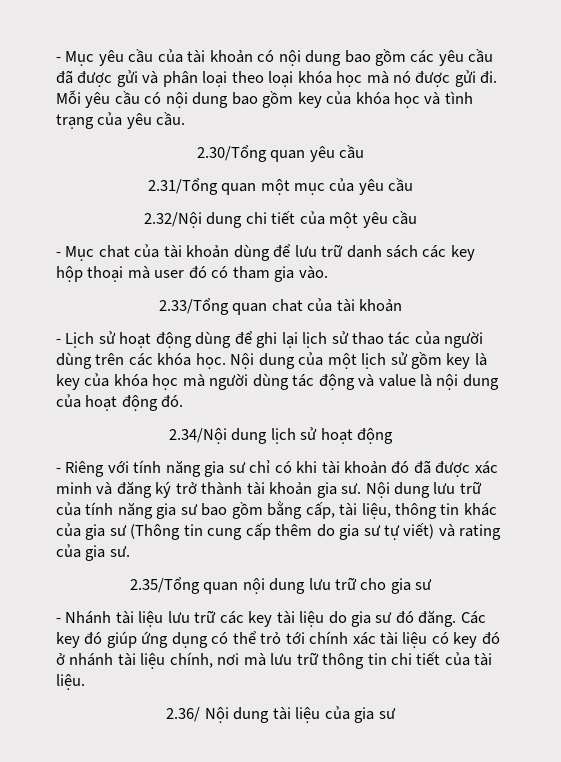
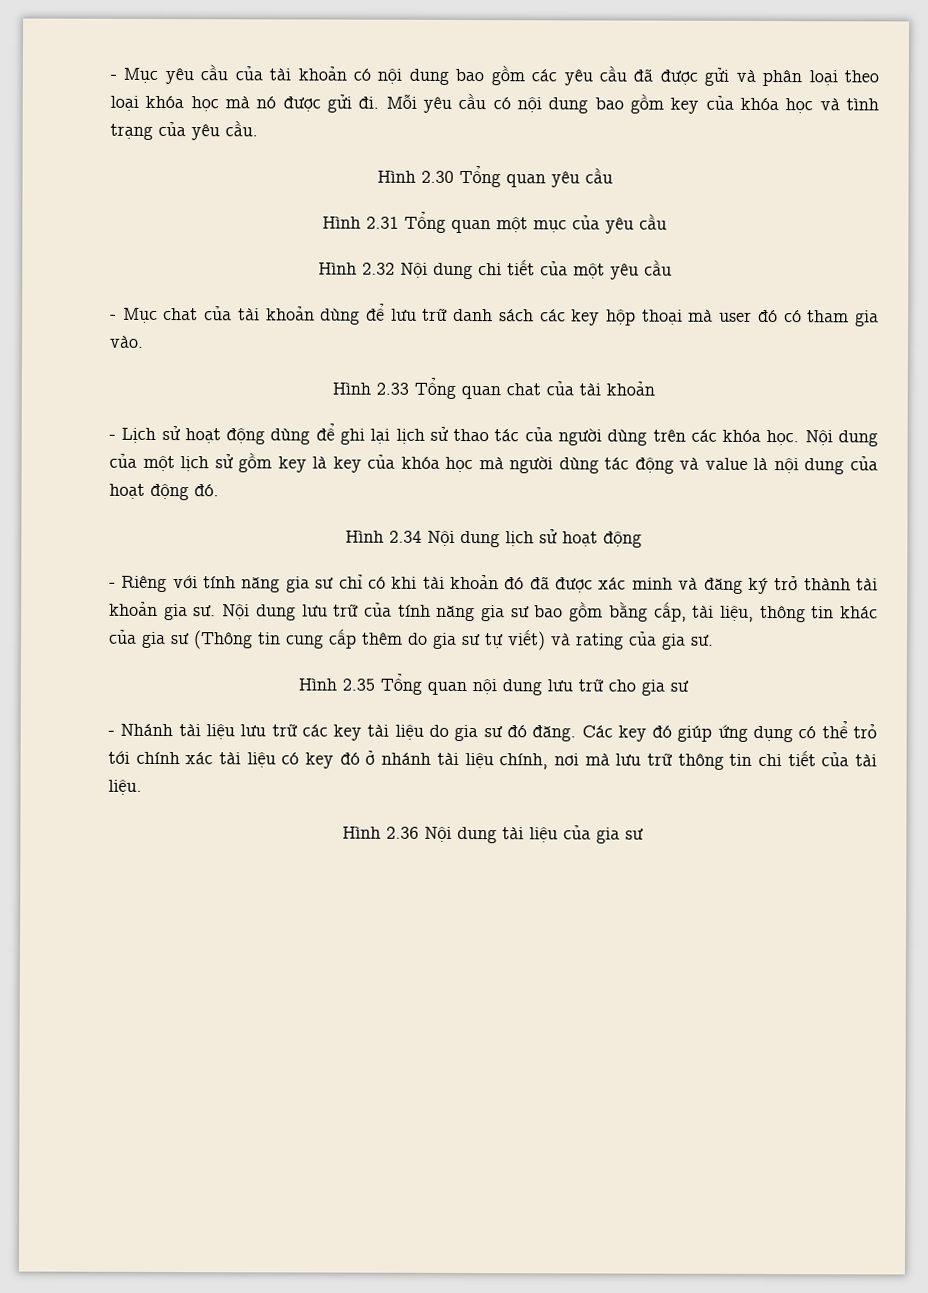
- 2.30/Tổng quan yêu cầu
+ Hình 2.30 Tổng quan yêu cầu
- 2.31/Tổng quan một mục của yêu cầu
+ Hình 2.31 Tổng quan một mục của yêu cầu
- 2.32/Nội dung chi tiết của một yêu cầu
+ Hình 2.32 Nội dung chi tiết của một yêu cầu
- 2.33/Tổng quan chat của tài khoản
+ Hình 2.33 Tổng quan chat của tài khoản
- 2.34/Nội dung lịch sử hoạt động
+ Hình 2.34 Nội dung lịch sử hoạt động
- 2.35/Tổng quan nội dung lưu trữ cho gia sư
+ Hình 2.35 Tổng quan nội dung lưu trữ cho gia sư
- 2.36/ Nội dung tài liệu của gia sư
+ Hình 2.36 Nội dung tài liệu của gia sư

